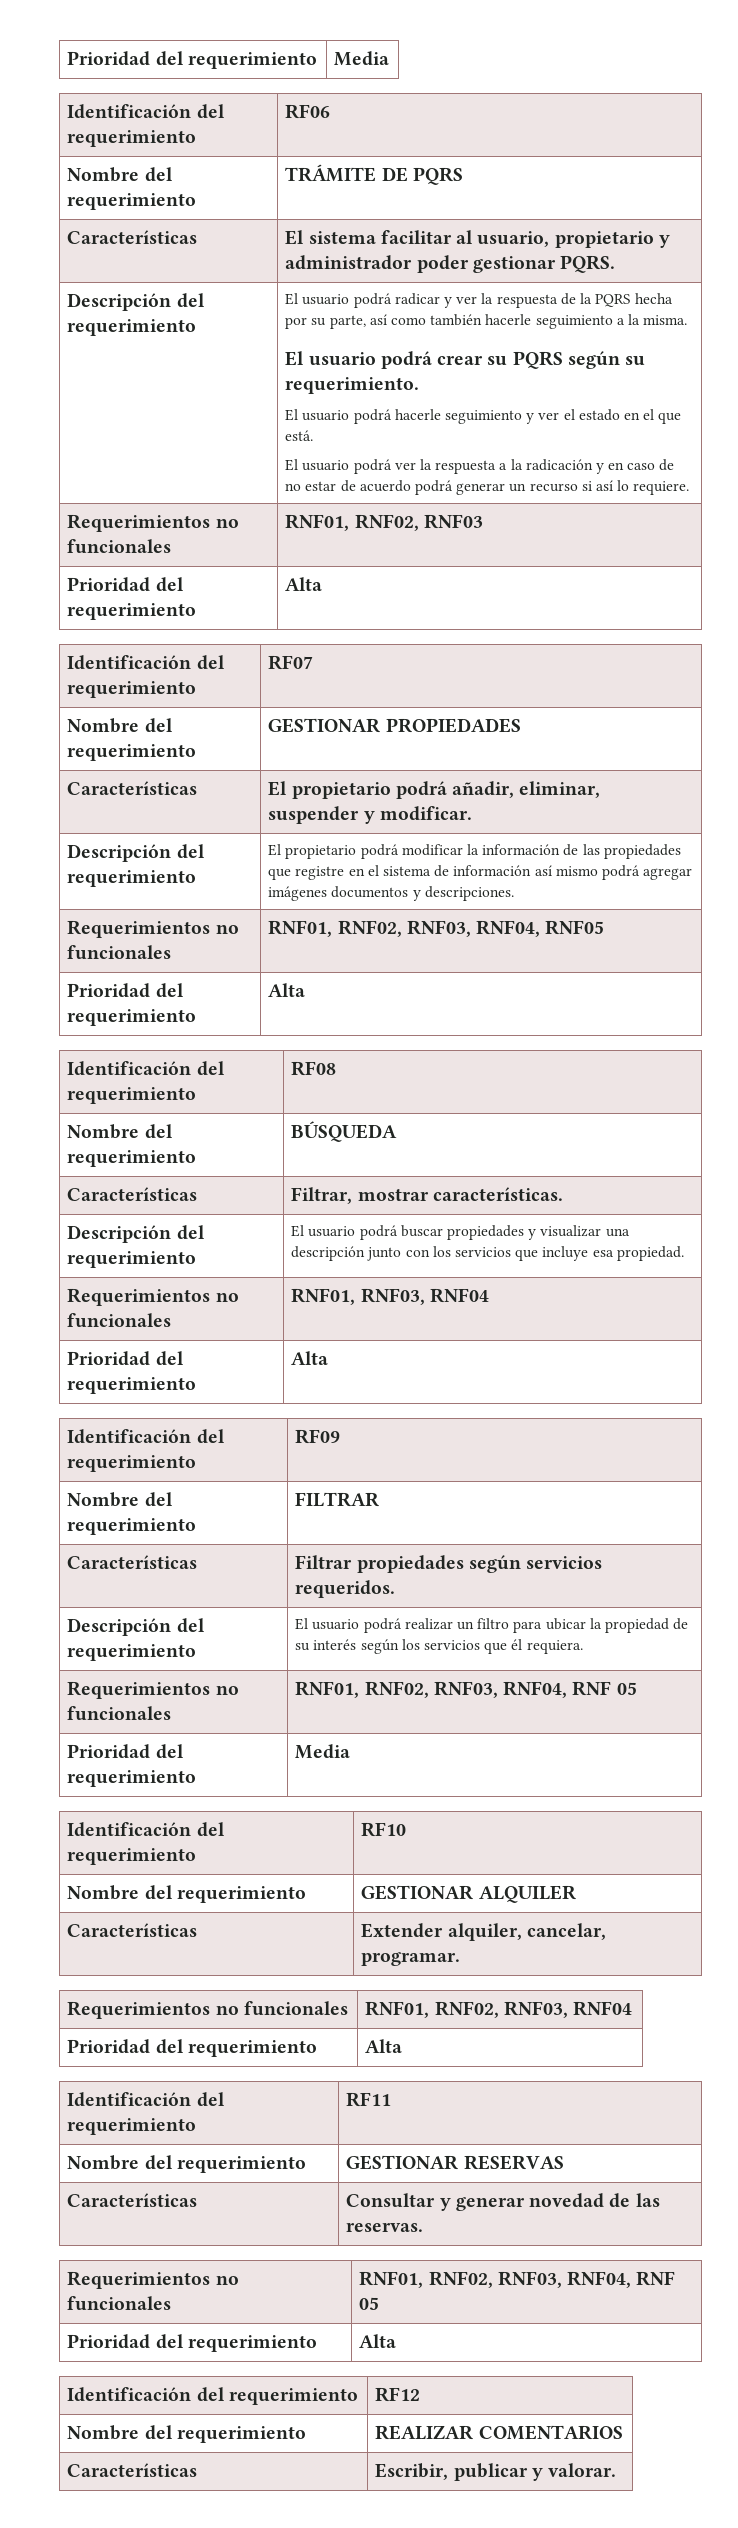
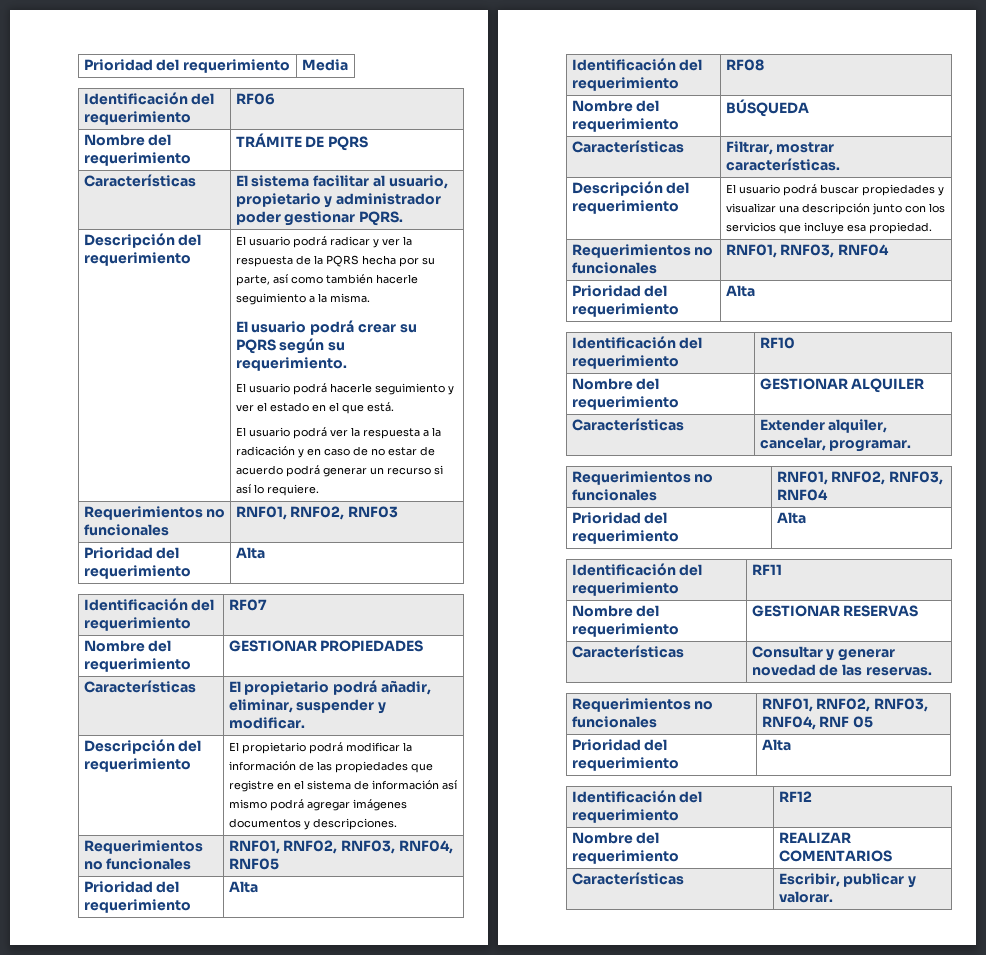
- Identificación del requerimiento | RF09
- Nombre del requerimiento | FILTRAR
- Características | Filtrar propiedades según servicios requeridos.
- Descripción del requerimiento | El usuario podrá realizar un filtro para ubicar la propiedad de su interés según los servicios que él requiera.
- Requerimientos no funcionales | RNF01, RNF02, RNF03, RNF04, RNF 05
- Prioridad del requerimiento | Media

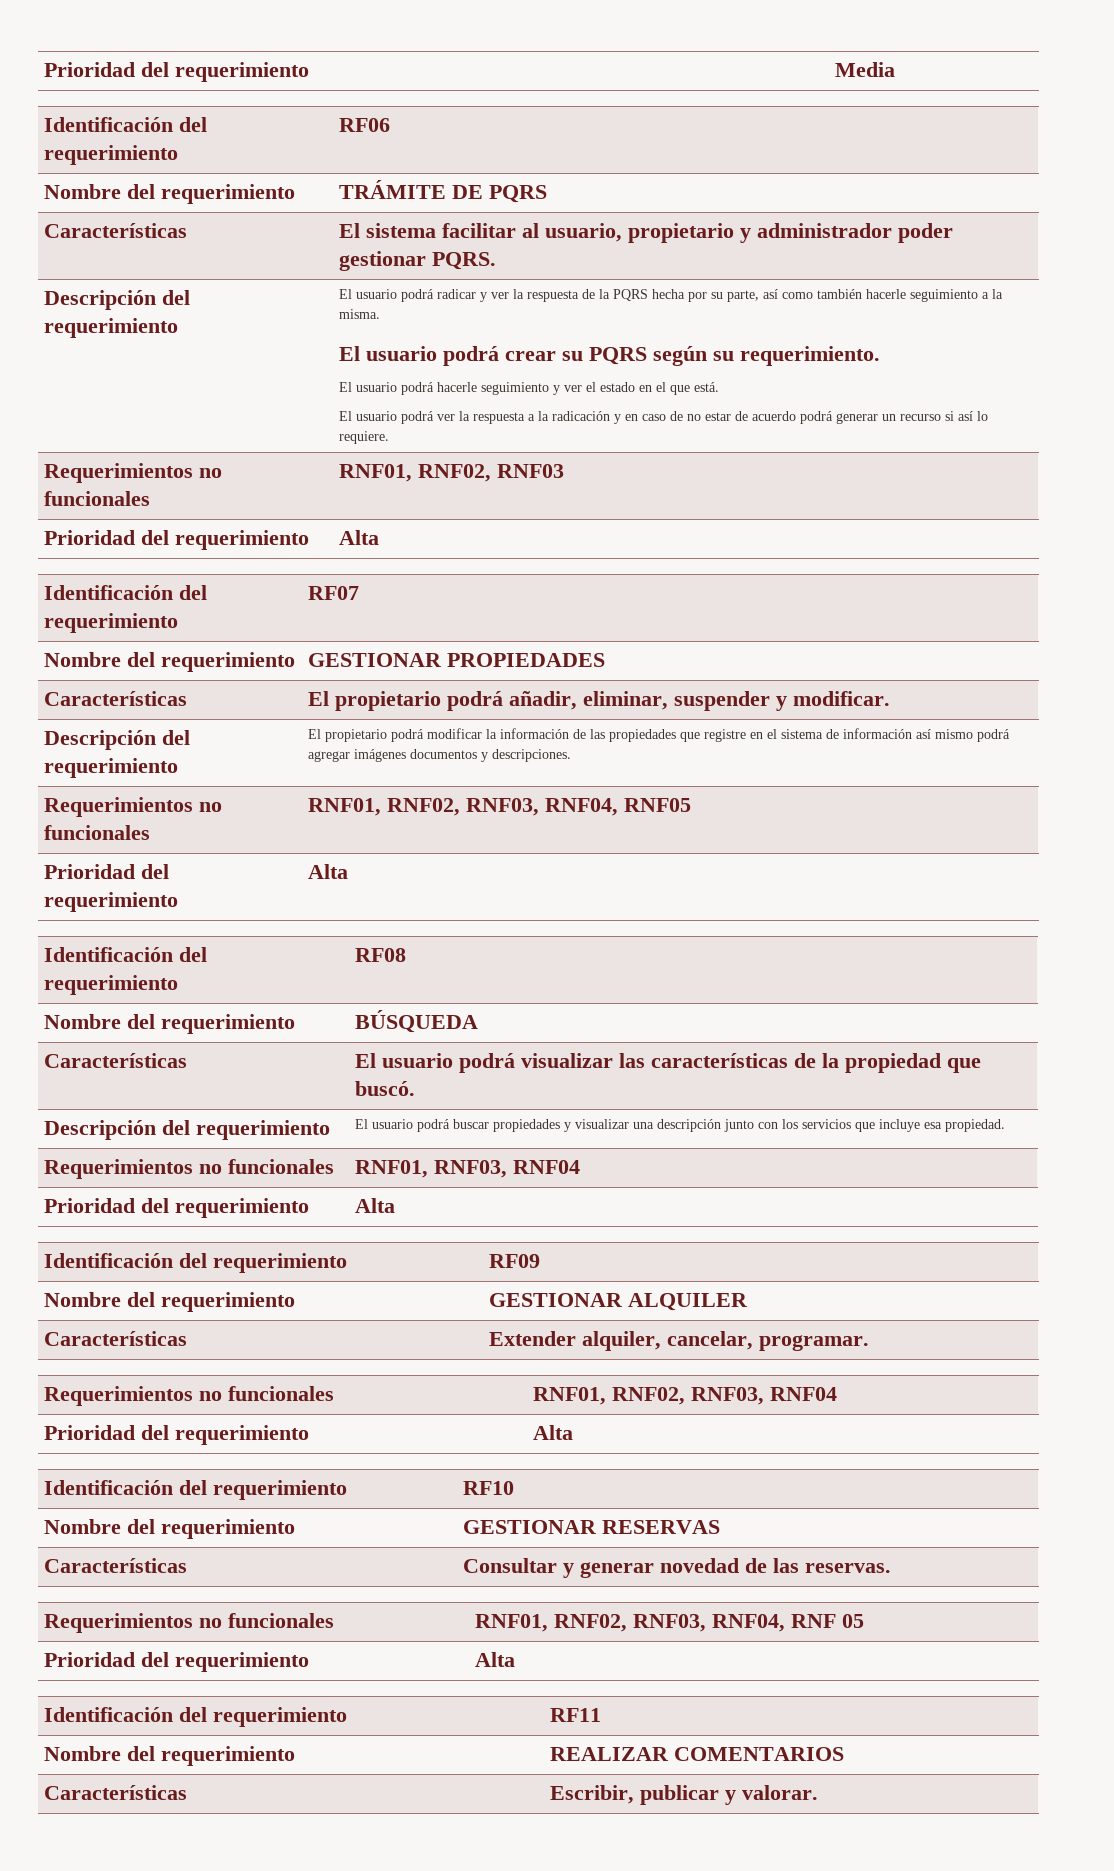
- Características | Filtrar, mostrar características.
+ Características | El usuario podrá visualizar las características de la propiedad que buscó.
- Identificación del requerimiento | RF10
+ Identificación del requerimiento | RF09
- Identificación del requerimiento | RF11
+ Identificación del requerimiento | RF10
- Identificación del requerimiento | RF12
+ Identificación del requerimiento | RF11

